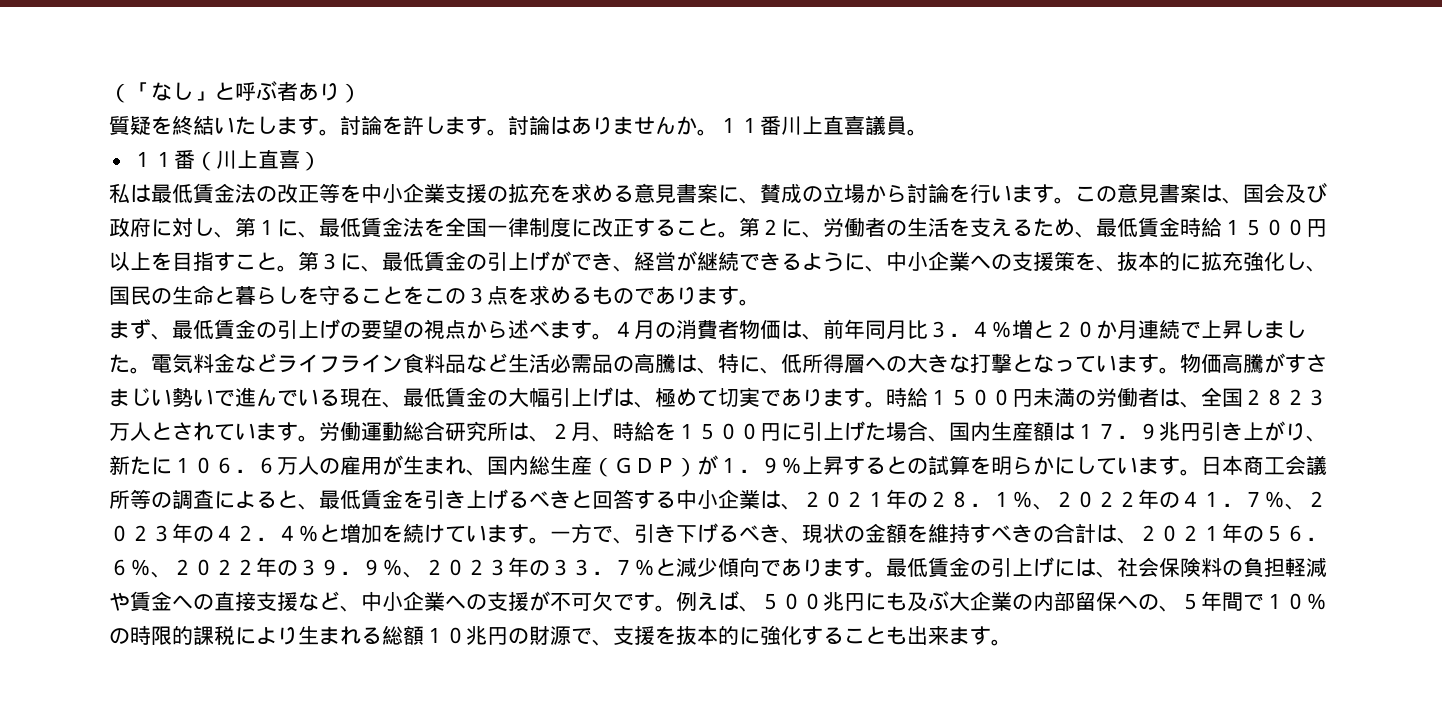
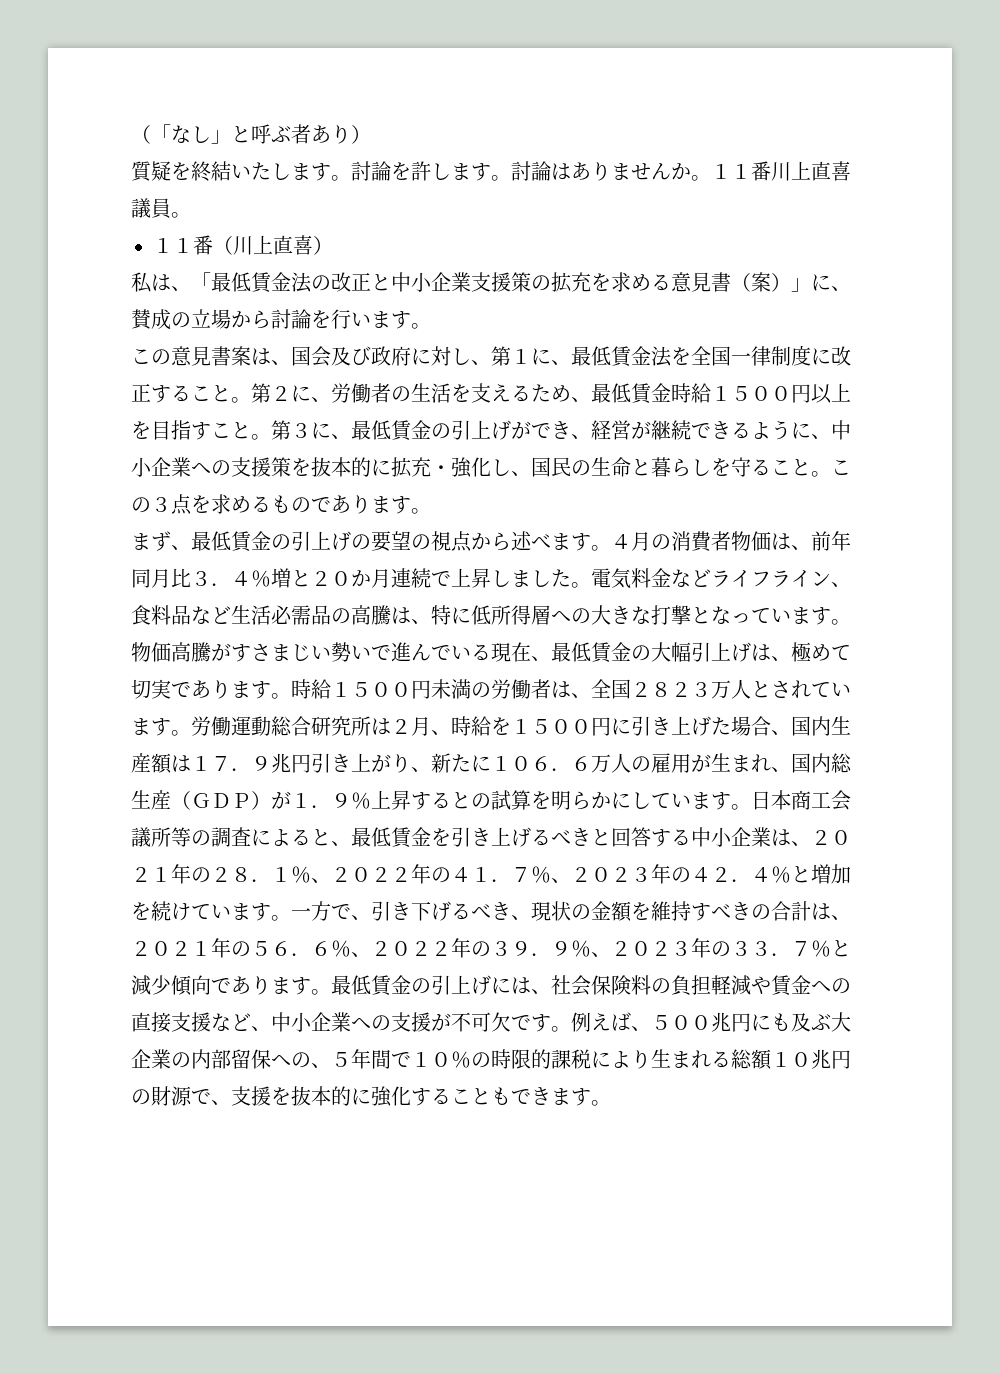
- 私は最低賃金法の改正等を中小企業支援の拡充を求める意見書案に、賛成の立場から討論を行います。この意見書案は、国会及び政府に対し、第１に、最低賃金法を全国一律制度に改正すること。
+ 私は、「最低賃金法の改正と中小企業支援策の拡充を求める意見書（案）」に、賛成の立場から討論を行います。
+ この意見書案は、国会及び政府に対し、第１に、最低賃金法を全国一律制度に改正すること。
- 第３に、最低賃金の引上げができ、経営が継続できるように、中小企業への支援策を、抜本的に拡充強化し、国民の生命と暮らしを守ることをこの３点を求めるものであります。
+ 第３に、最低賃金の引上げができ、経営が継続できるように、中小企業への支援策を抜本的に拡充・強化し、国民の生命と暮らしを守ること。この３点を求めるものであります。
- 電気料金などライフライン食料品など生活必需品の高騰は、特に、低所得層への大きな打撃となっています。
+ 電気料金などライフライン、食料品など生活必需品の高騰は、特に低所得層への大きな打撃となっています。
- 労働運動総合研究所は、２月、時給を１５００円に引上げた場合、国内生産額は１７．９兆円引き上がり、新たに１０６．６万人の雇用が生まれ、国内総生産（ＧＤＰ）が１．９％上昇するとの試算を明らかにしています。
+ 労働運動総合研究所は２月、時給を１５００円に引き上げた場合、国内生産額は１７．９兆円引き上がり、新たに１０６．６万人の雇用が生まれ、国内総生産（ＧＤＰ）が１．９％上昇するとの試算を明らかにしています。
- 例えば、５００兆円にも及ぶ大企業の内部留保への、５年間で１０％の時限的課税により生まれる総額１０兆円の財源で、支援を抜本的に強化することも出来ます。
+ 例えば、５００兆円にも及ぶ大企業の内部留保への、５年間で１０％の時限的課税により生まれる総額１０兆円の財源で、支援を抜本的に強化することもできます。

